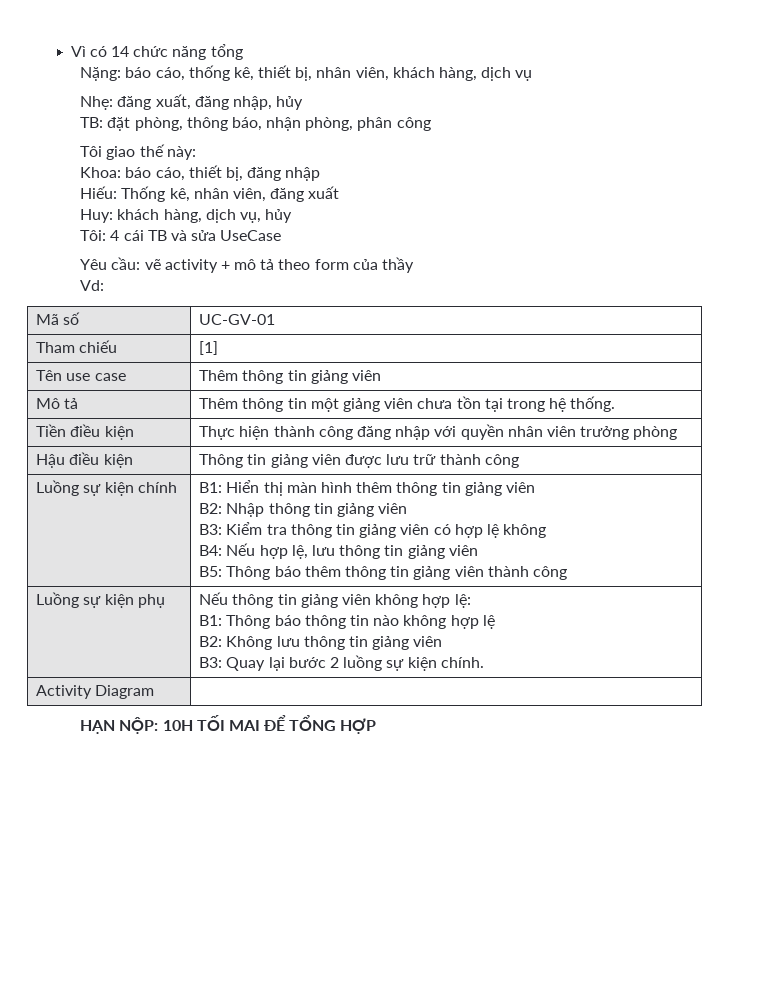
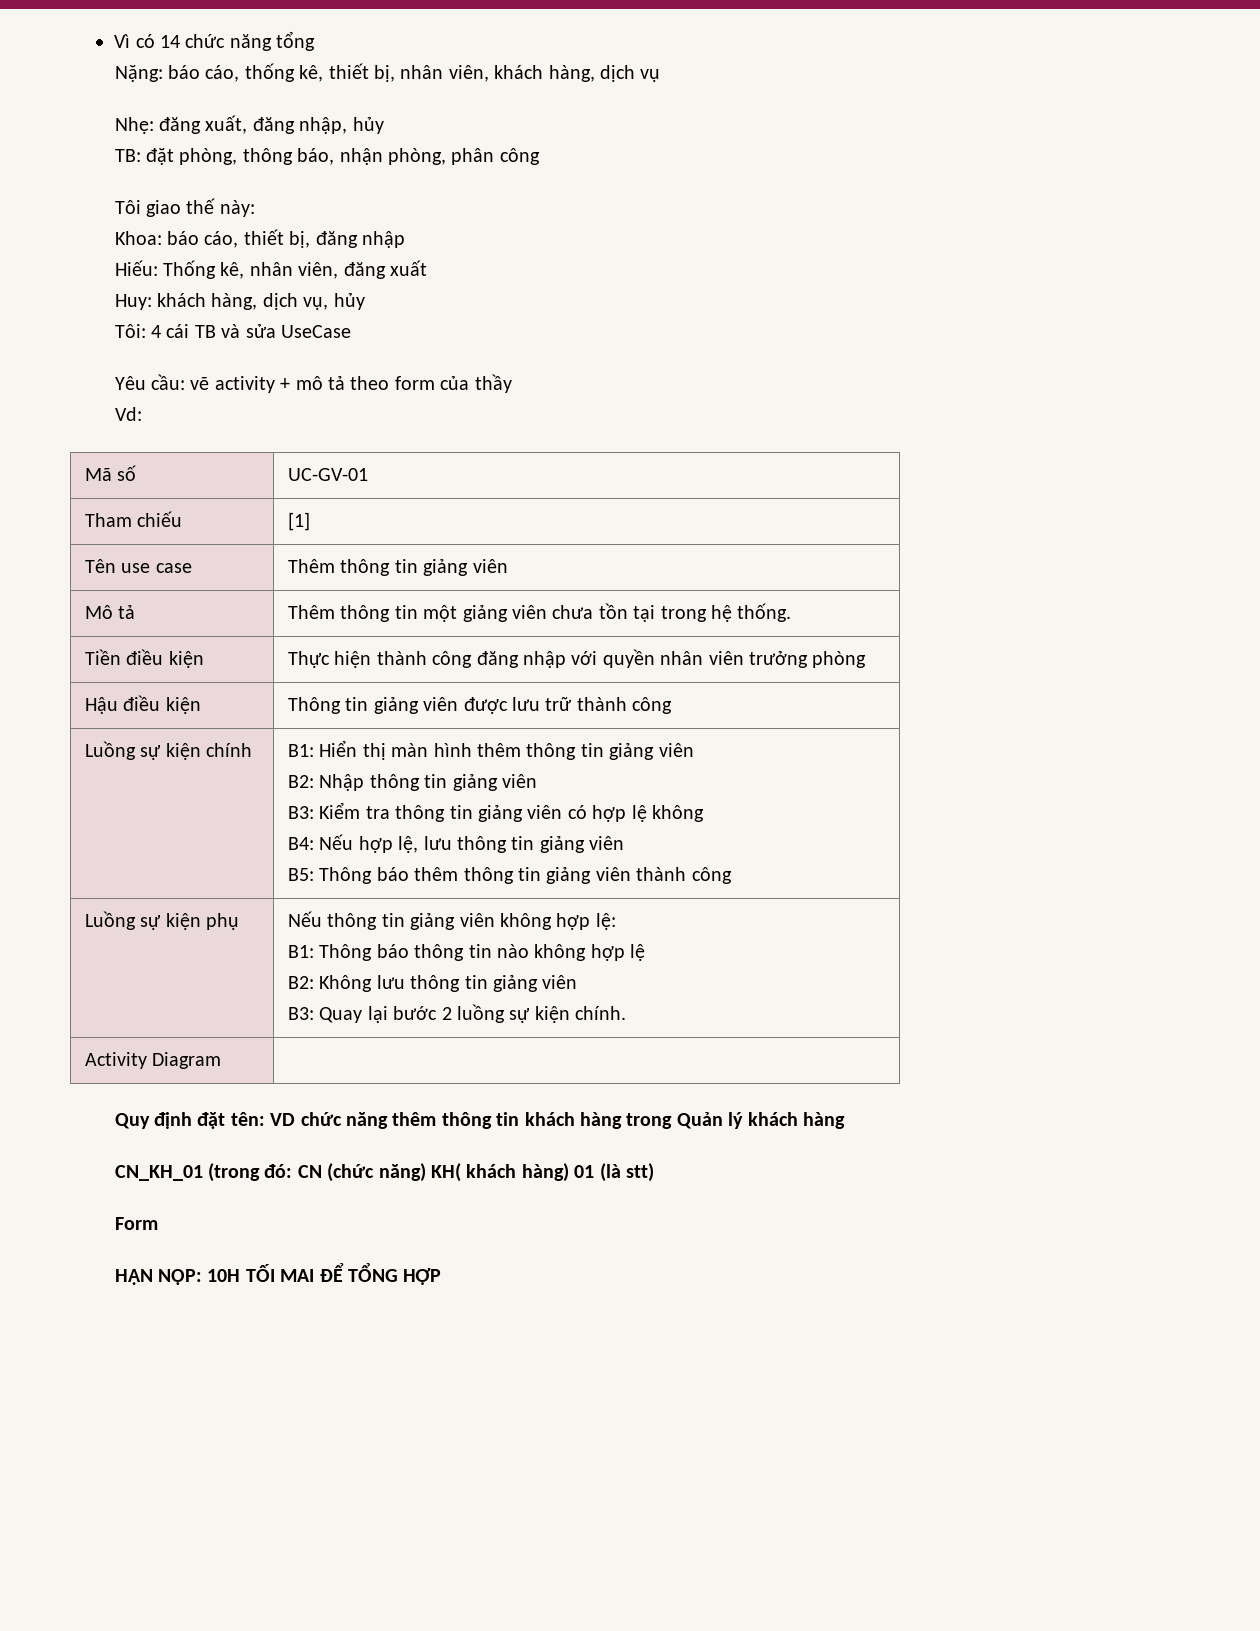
+ Quy định đặt tên: VD chức năng thêm thông tin khách hàng trong Quản lý khách hàng
+ CN_KH_01 (trong đó: CN (chức năng) KH( khách hàng) 01 (là stt)
+ Form

